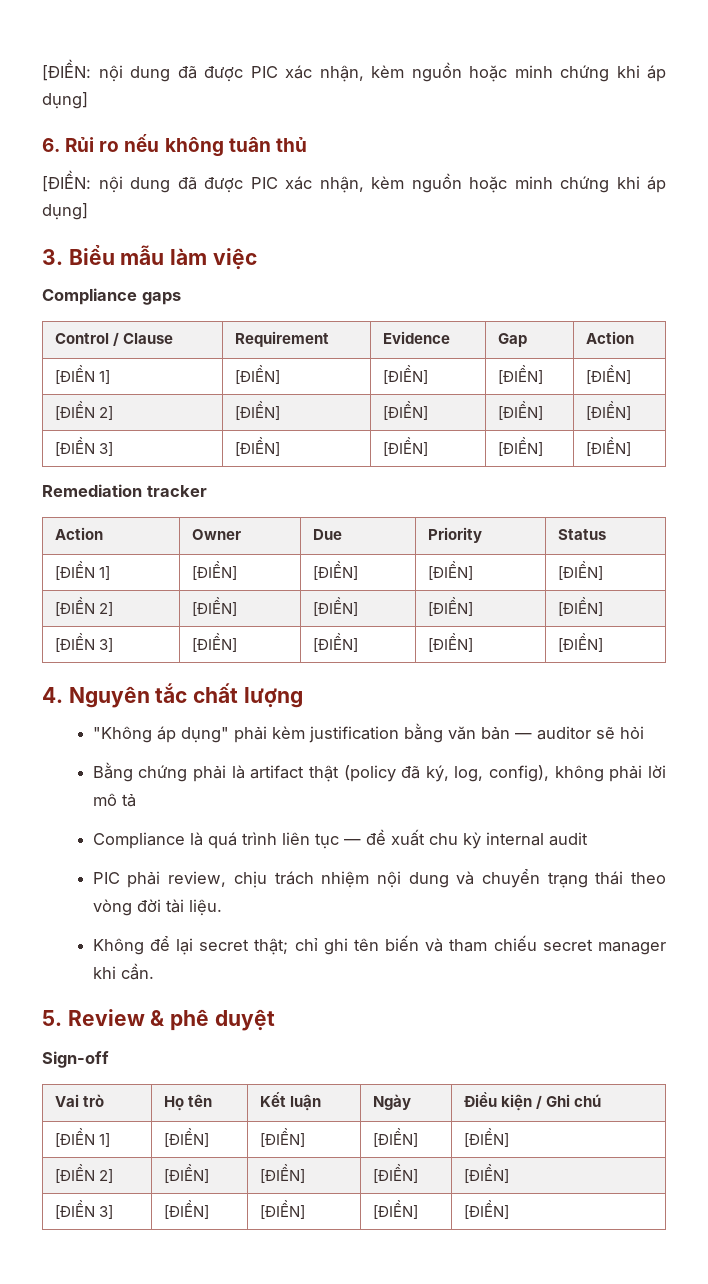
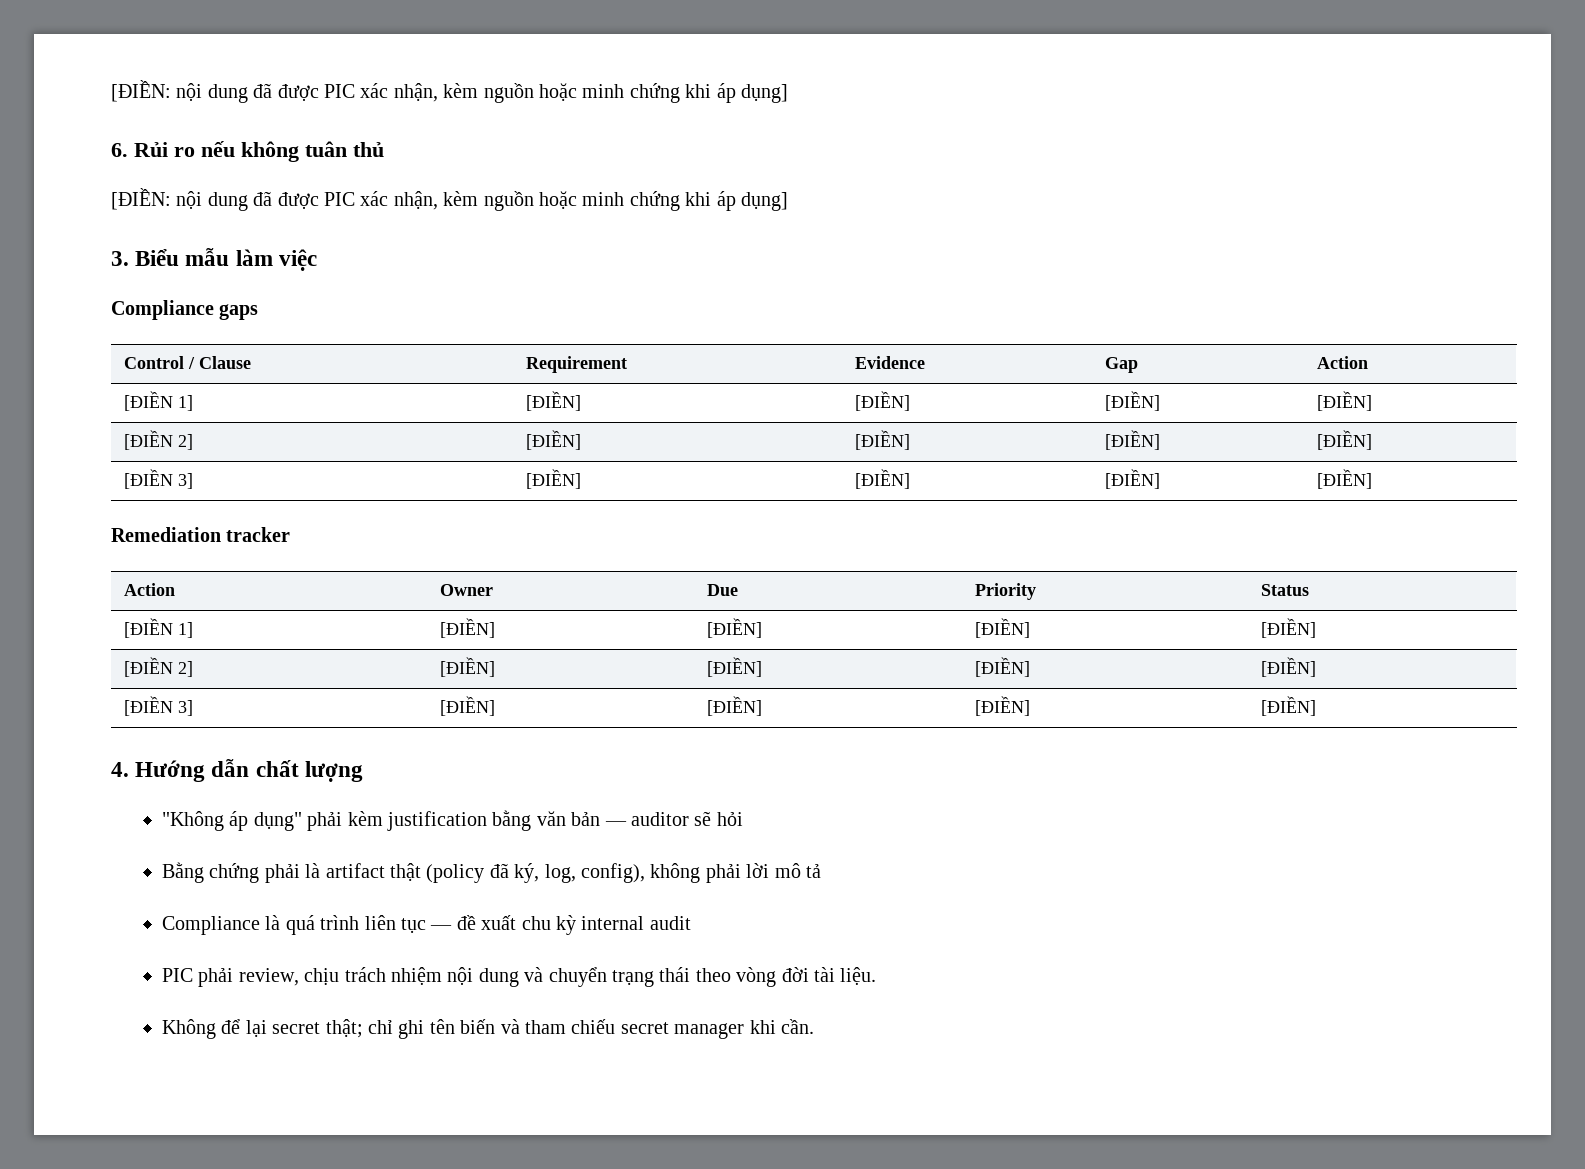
- 4. Nguyên tắc chất lượng
+ 4. Hướng dẫn chất lượng
- 5. Review & phê duyệt
- Sign-off
- Vai trò | Họ tên | Kết luận | Ngày | Điều kiện / Ghi chú
- [ĐIỀN 1] | [ĐIỀN] | [ĐIỀN] | [ĐIỀN] | [ĐIỀN]
- [ĐIỀN 2] | [ĐIỀN] | [ĐIỀN] | [ĐIỀN] | [ĐIỀN]
- [ĐIỀN 3] | [ĐIỀN] | [ĐIỀN] | [ĐIỀN] | [ĐIỀN]

